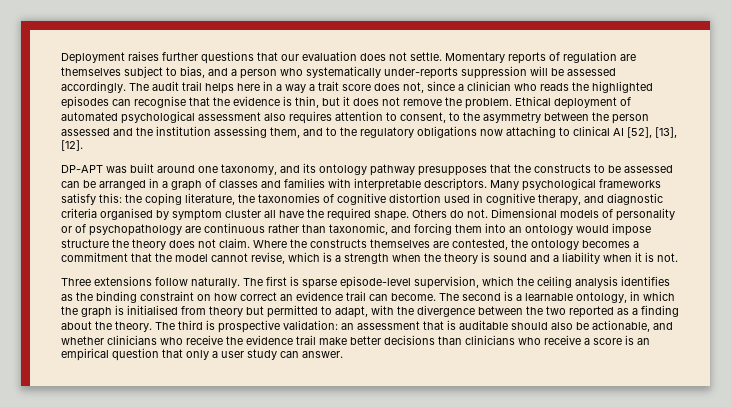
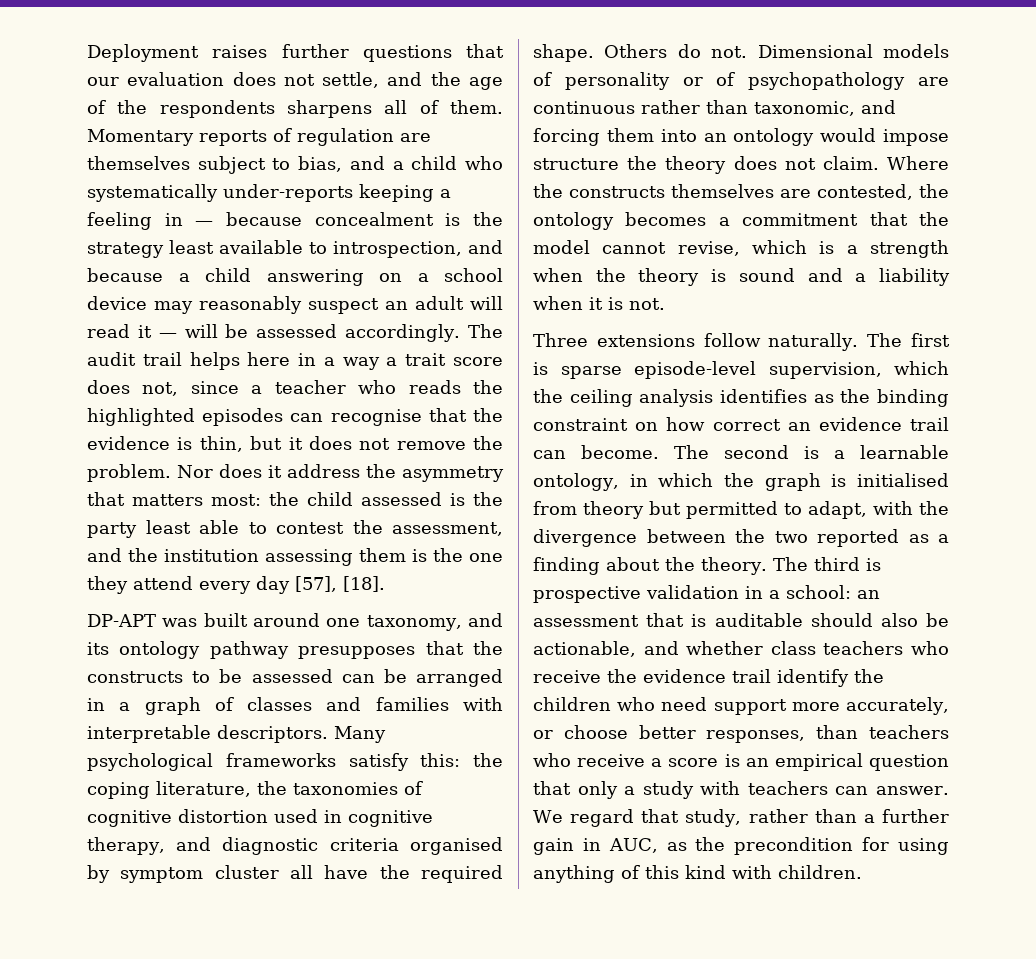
- Deployment raises further questions that our evaluation does not settle.
+ Deployment raises further questions that our evaluation does not settle, and the age of the respondents sharpens all of them.
- Momentary reports of regulation are themselves subject to bias, and a person who systematically under-reports suppression will be assessed accordingly.
+ Momentary reports of regulation are themselves subject to bias, and a child who systematically under-reports keeping a feeling in — because concealment is the strategy least available to introspection, and because a child answering on a school device may reasonably suspect an adult will read it — will be assessed accordingly.
- The audit trail helps here in a way a trait score does not, since a clinician who reads the highlighted episodes can recognise that the evidence is thin, but it does not remove the problem.
+ The audit trail helps here in a way a trait score does not, since a teacher who reads the highlighted episodes can recognise that the evidence is thin, but it does not remove the problem.
- Ethical deployment of automated psychological assessment also requires attention to consent, to the asymmetry between the person assessed and the institution assessing them, and to the regulatory obligations now attaching to clinical AI [52], [13], [12].
+ Nor does it address the asymmetry that matters most: the child assessed is the party least able to contest the assessment, and the institution assessing them is the one they attend every day [57], [18].
- The third is prospective validation: an assessment that is auditable should also be actionable, and whether clinicians who receive the evidence trail make better decisions than clinicians who receive a score is an empirical question that only a user study can answer.
+ The third is prospective validation in a school: an assessment that is auditable should also be actionable, and whether class teachers who receive the evidence trail identify the children who need support more accurately, or choose better responses, than teachers who receive a score is an empirical question that only a study with teachers can answer. We regard that study, rather than a further gain in AUC, as the precondition for using anything of this kind with children.

